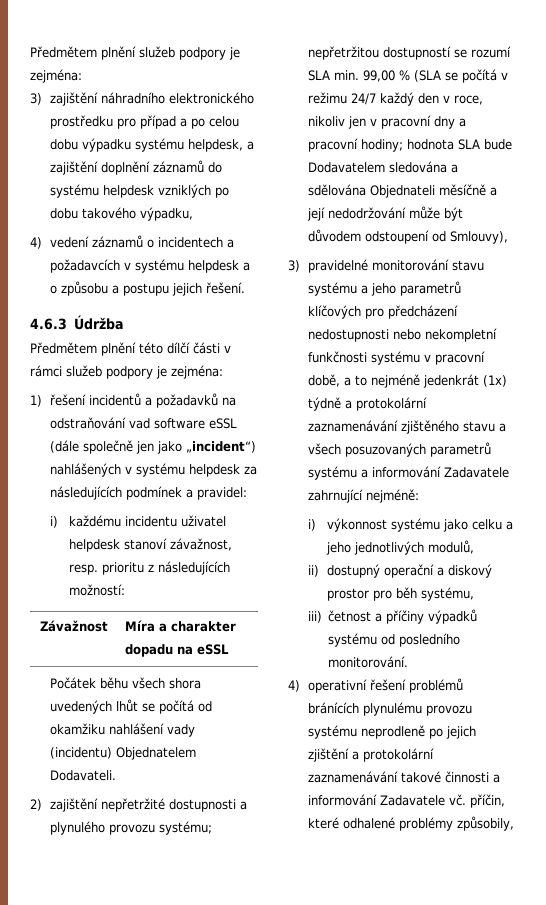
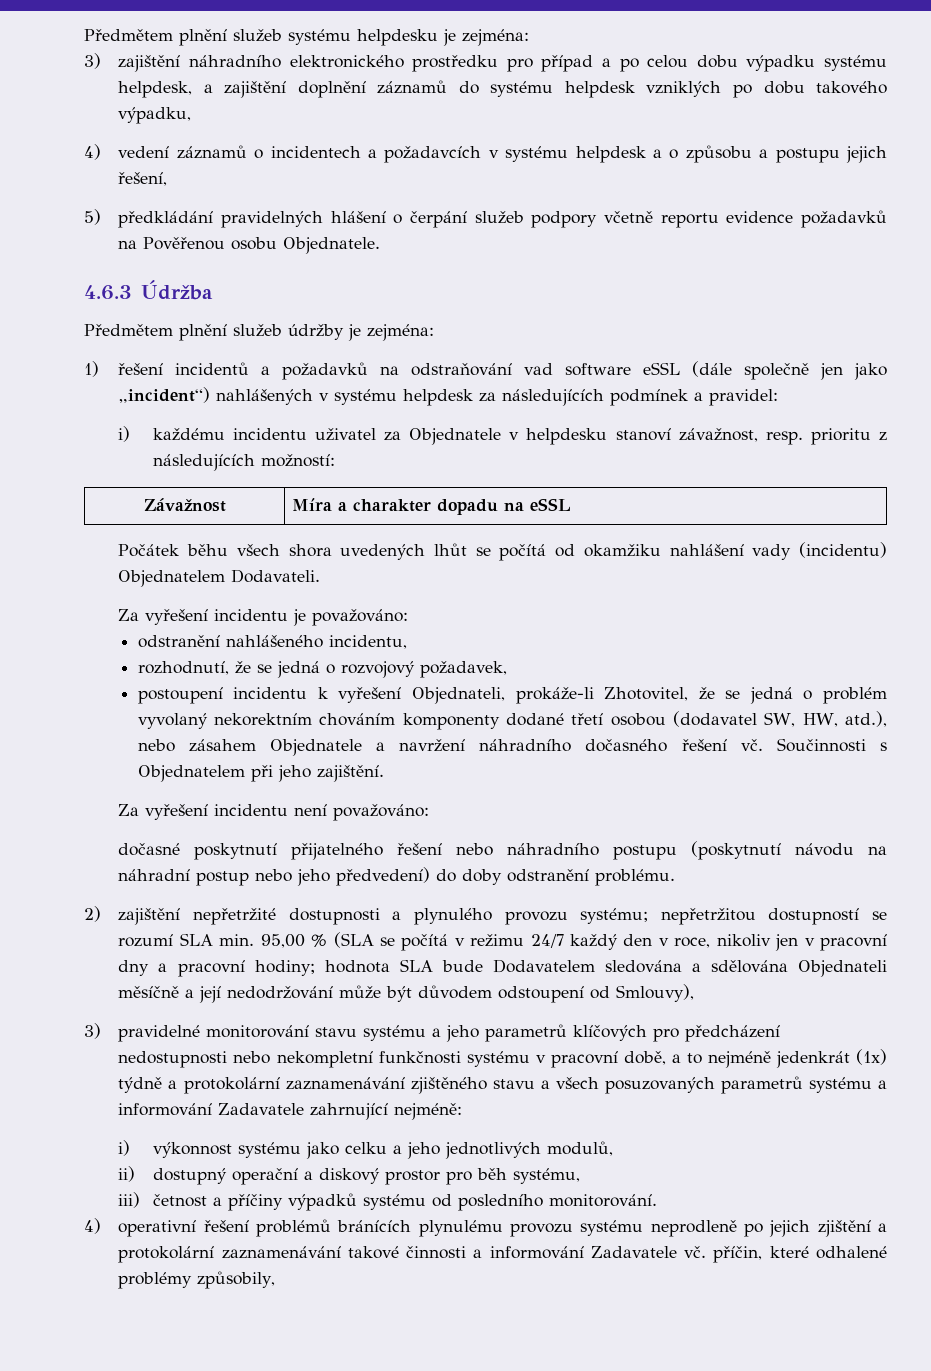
- Předmětem plnění služeb podpory je zejména:
+ Předmětem plnění služeb systému helpdesku je zejména:
- 4) vedení záznamů o incidentech a požadavcích v systému helpdesk a o způsobu a postupu jejich řešení.
+ 4) vedení záznamů o incidentech a požadavcích v systému helpdesk a o způsobu a postupu jejich řešení,
+ 5) předkládání pravidelných hlášení o čerpání služeb podpory včetně reportu evidence požadavků na Pověřenou osobu Objednatele.
  4.6.3 Údržba
- Předmětem plnění této dílčí části v rámci služeb podpory je zejména:
+ Předmětem plnění služeb údržby je zejména:
- i) každému incidentu uživatel helpdesk stanoví závažnost, resp. prioritu z následujících možností:
+ i) každému incidentu uživatel za Objednatele v helpdesku stanoví závažnost, resp. prioritu z následujících možností:
+ Za vyřešení incidentu je považováno:
+ odstranění nahlášeného incidentu,
+ rozhodnutí, že se jedná o rozvojový požadavek,
+ postoupení incidentu k vyřešení Objednateli, prokáže-li Zhotovitel, že se jedná o problém vyvolaný nekorektním chováním komponenty dodané třetí osobou (dodavatel SW, HW, atd.), nebo zásahem Objednatele a navržení náhradního dočasného řešení vč. Součinnosti s Objednatelem při jeho zajištění.
+ Za vyřešení incidentu není považováno:
+ dočasné poskytnutí přijatelného řešení nebo náhradního postupu (poskytnutí návodu na náhradní postup nebo jeho předvedení) do doby odstranění problému.
- 2) zajištění nepřetržité dostupnosti a plynulého provozu systému; nepřetržitou dostupností se rozumí SLA min. 99,00 % (SLA se počítá v režimu 24/7 každý den v roce, nikoliv jen v pracovní dny a pracovní hodiny; hodnota SLA bude Dodavatelem sledována a sdělována Objednateli měsíčně a její nedodržování může být důvodem odstoupení od Smlouvy),
+ 2) zajištění nepřetržité dostupnosti a plynulého provozu systému; nepřetržitou dostupností se rozumí SLA min. 95,00 % (SLA se počítá v režimu 24/7 každý den v roce, nikoliv jen v pracovní dny a pracovní hodiny; hodnota SLA bude Dodavatelem sledována a sdělována Objednateli měsíčně a její nedodržování může být důvodem odstoupení od Smlouvy),

